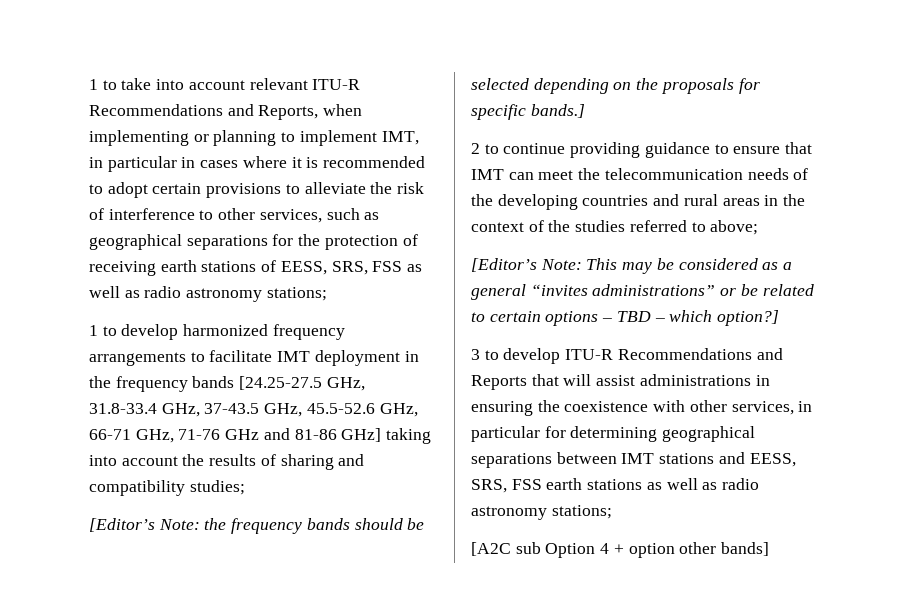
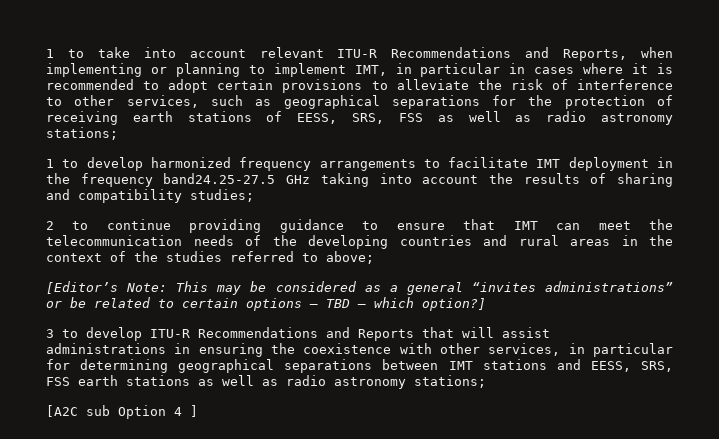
- 1 to develop harmonized frequency arrangements to facilitate IMT deployment in the frequency bands [24.25-27.5 GHz, 31.8-33.4 GHz, 37-43.5 GHz, 45.5-52.6 GHz, 66-71 GHz, 71-76 GHz and 81-86 GHz] taking into account the results of sharing and compatibility studies;
+ 1 to develop harmonized frequency arrangements to facilitate IMT deployment in the frequency band24.25-27.5 GHz taking into account the results of sharing and compatibility studies;
- [Editor’s Note: the frequency bands should be selected depending on the proposals for specific bands.]
- [A2C sub Option 4 + option other bands]
+ [A2C sub Option 4 ]

